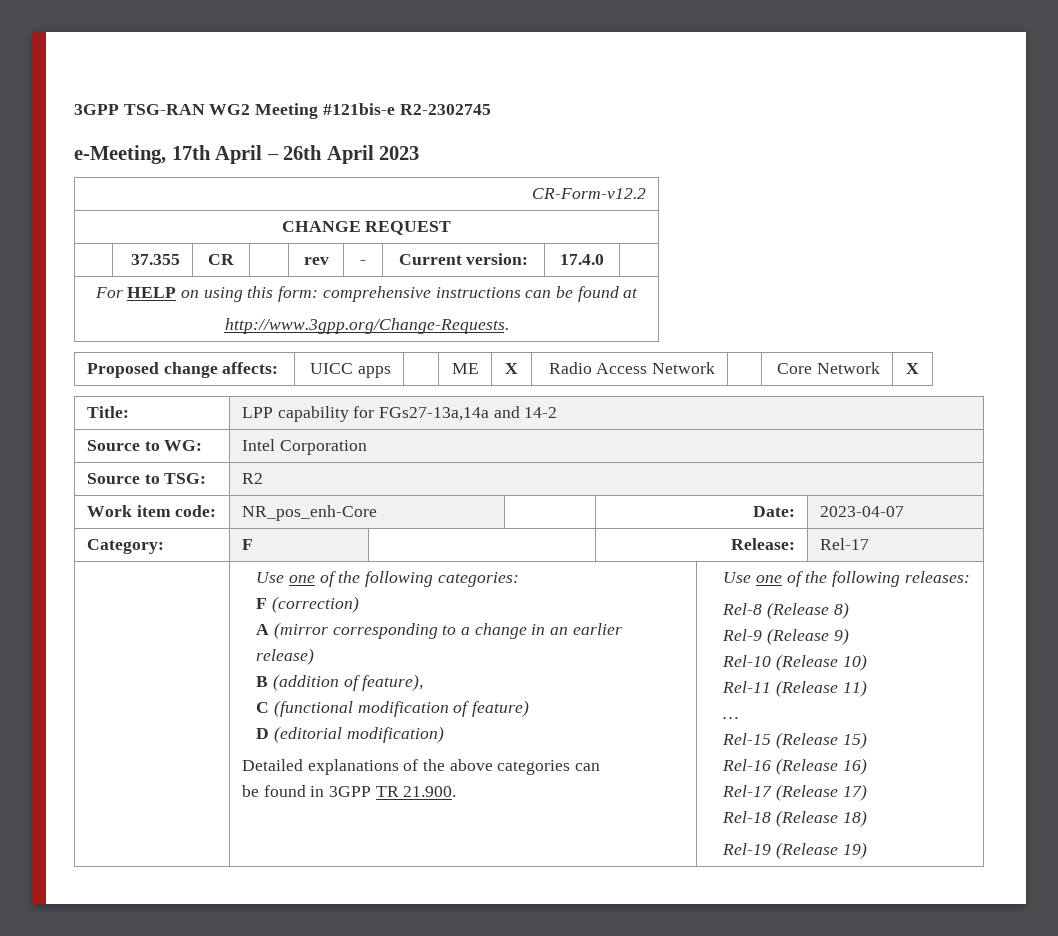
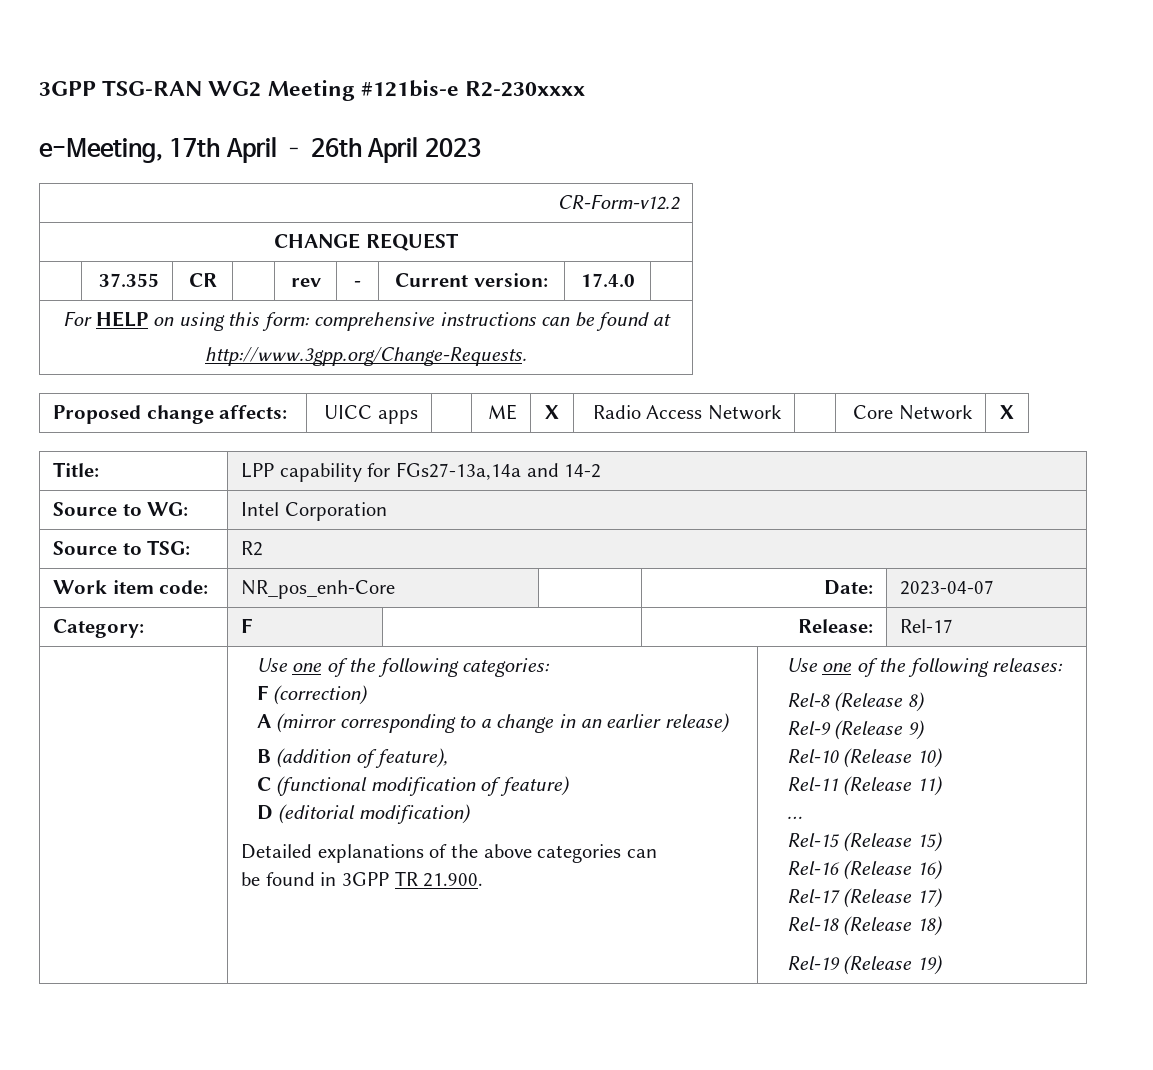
- 3GPP TSG-RAN WG2 Meeting #121bis-e R2-2302745
+ 3GPP TSG-RAN WG2 Meeting #121bis-e R2-230xxxx

